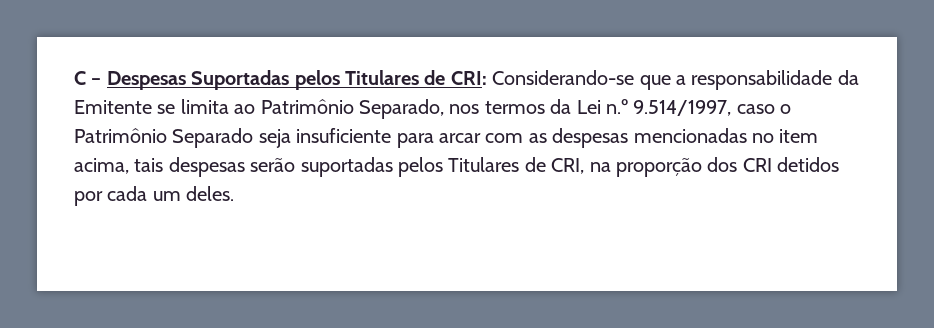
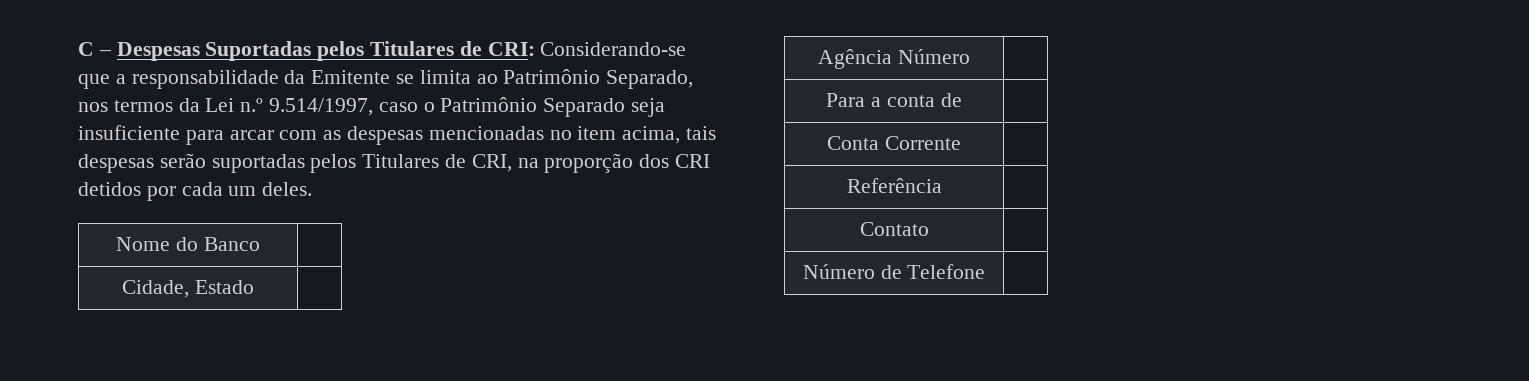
+ Nome do Banco |
+ Cidade, Estado |
+ Agência Número |
+ Para a conta de |
+ Conta Corrente |
+ Referência |
+ Contato |
+ Número de Telefone |

